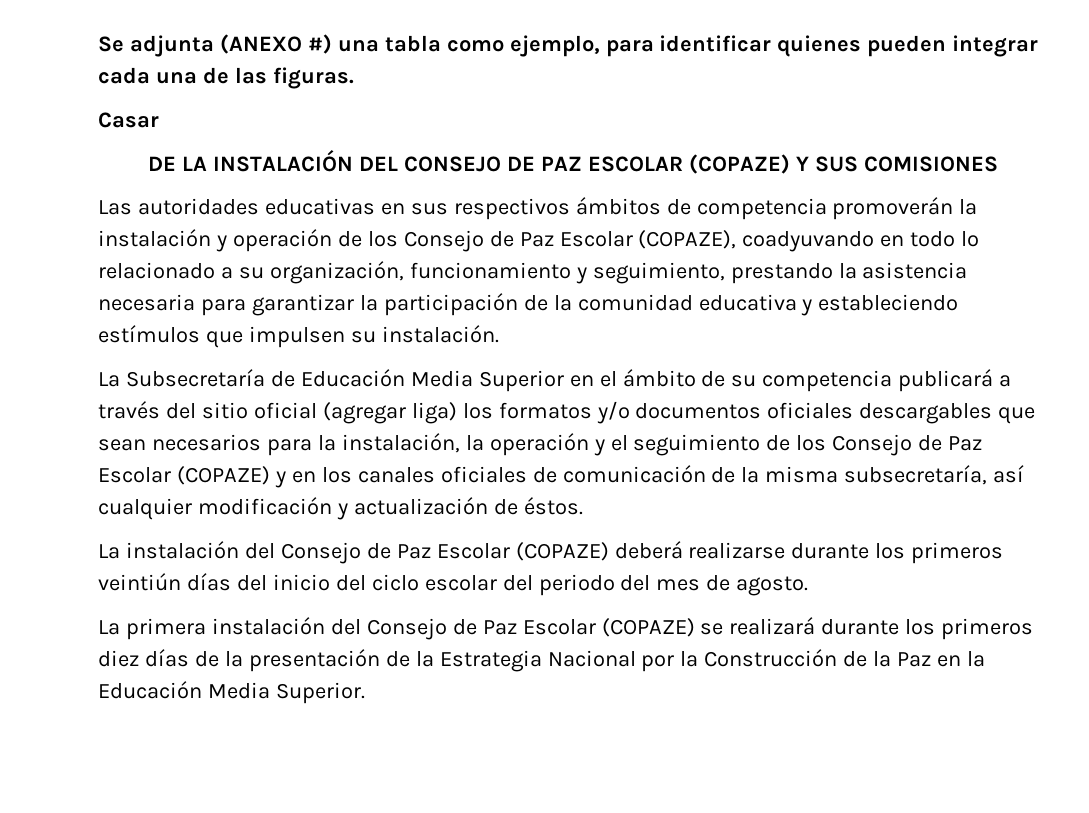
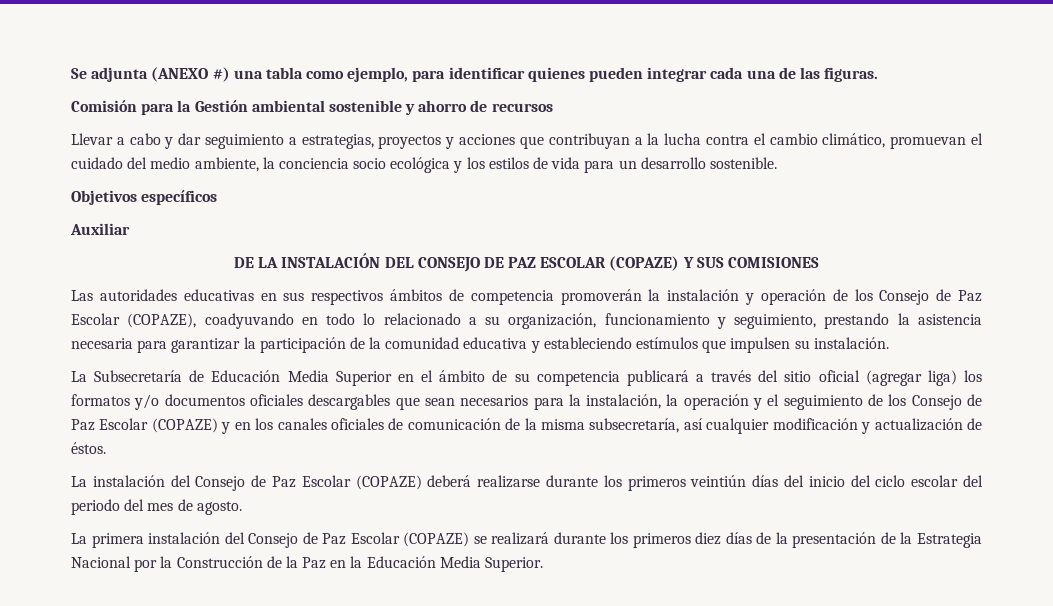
- Casar
+ Comisión para la Gestión ambiental sostenible y ahorro de recursos
+ Llevar a cabo y dar seguimiento a estrategias, proyectos y acciones que contribuyan a la lucha contra el cambio climático, promuevan el cuidado del medio ambiente, la conciencia socio ecológica y los estilos de vida para un desarrollo sostenible.
+ Objetivos específicos
+ Auxiliar

